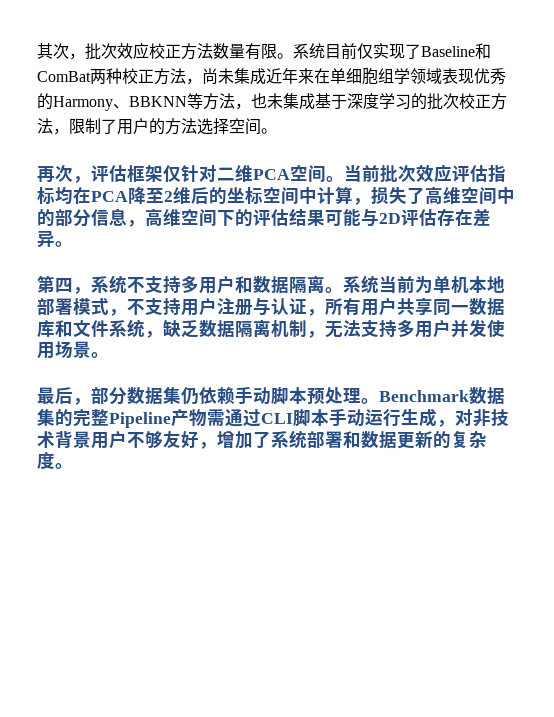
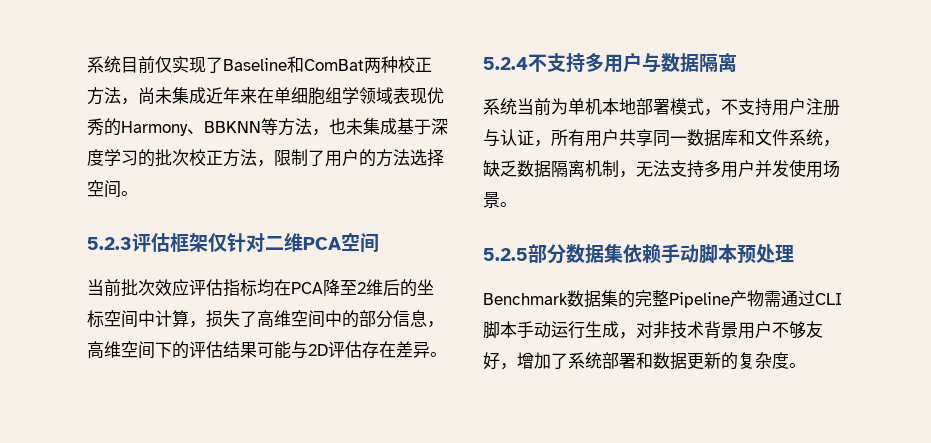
- 其次，批次效应校正方法数量有限。
- 再次，评估框架仅针对二维PCA空间。当前批次效应评估指标均在PCA降至2维后的坐标空间中计算，损失了高维空间中的部分信息，高维空间下的评估结果可能与2D评估存在差异。
+ 5.2.3评估框架仅针对二维PCA空间
+ 当前批次效应评估指标均在PCA降至2维后的坐标空间中计算，损失了高维空间中的部分信息，高维空间下的评估结果可能与2D评估存在差异。
- 第四，系统不支持多用户和数据隔离。系统当前为单机本地部署模式，不支持用户注册与认证，所有用户共享同一数据库和文件系统，缺乏数据隔离机制，无法支持多用户并发使用场景。
+ 5.2.4不支持多用户与数据隔离
+ 系统当前为单机本地部署模式，不支持用户注册与认证，所有用户共享同一数据库和文件系统，缺乏数据隔离机制，无法支持多用户并发使用场景。
- 最后，部分数据集仍依赖手动脚本预处理。Benchmark数据集的完整Pipeline产物需通过CLI脚本手动运行生成，对非技术背景用户不够友好，增加了系统部署和数据更新的复杂度。
+ 5.2.5部分数据集依赖手动脚本预处理
+ Benchmark数据集的完整Pipeline产物需通过CLI脚本手动运行生成，对非技术背景用户不够友好，增加了系统部署和数据更新的复杂度。

